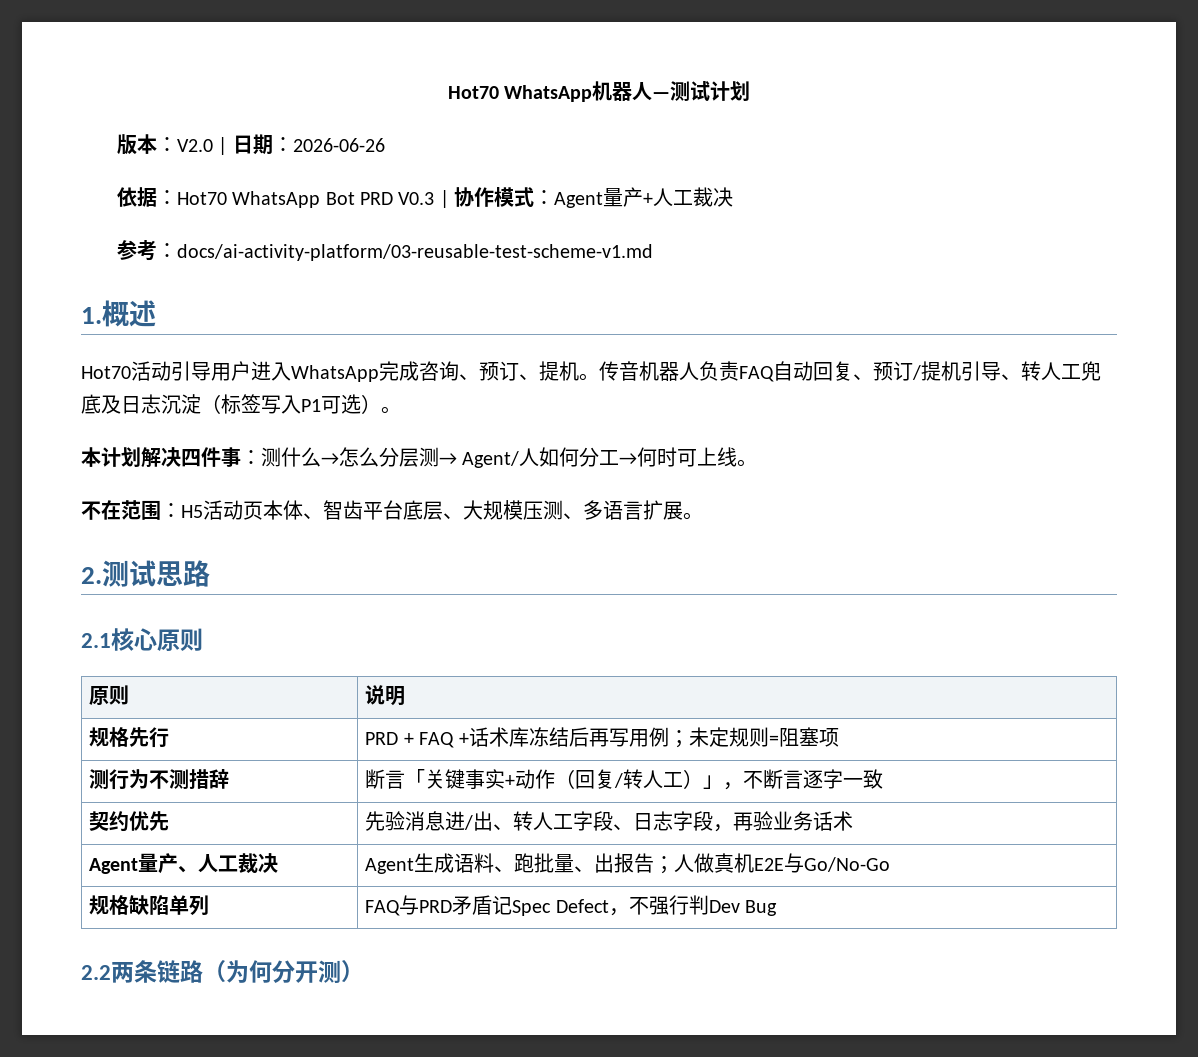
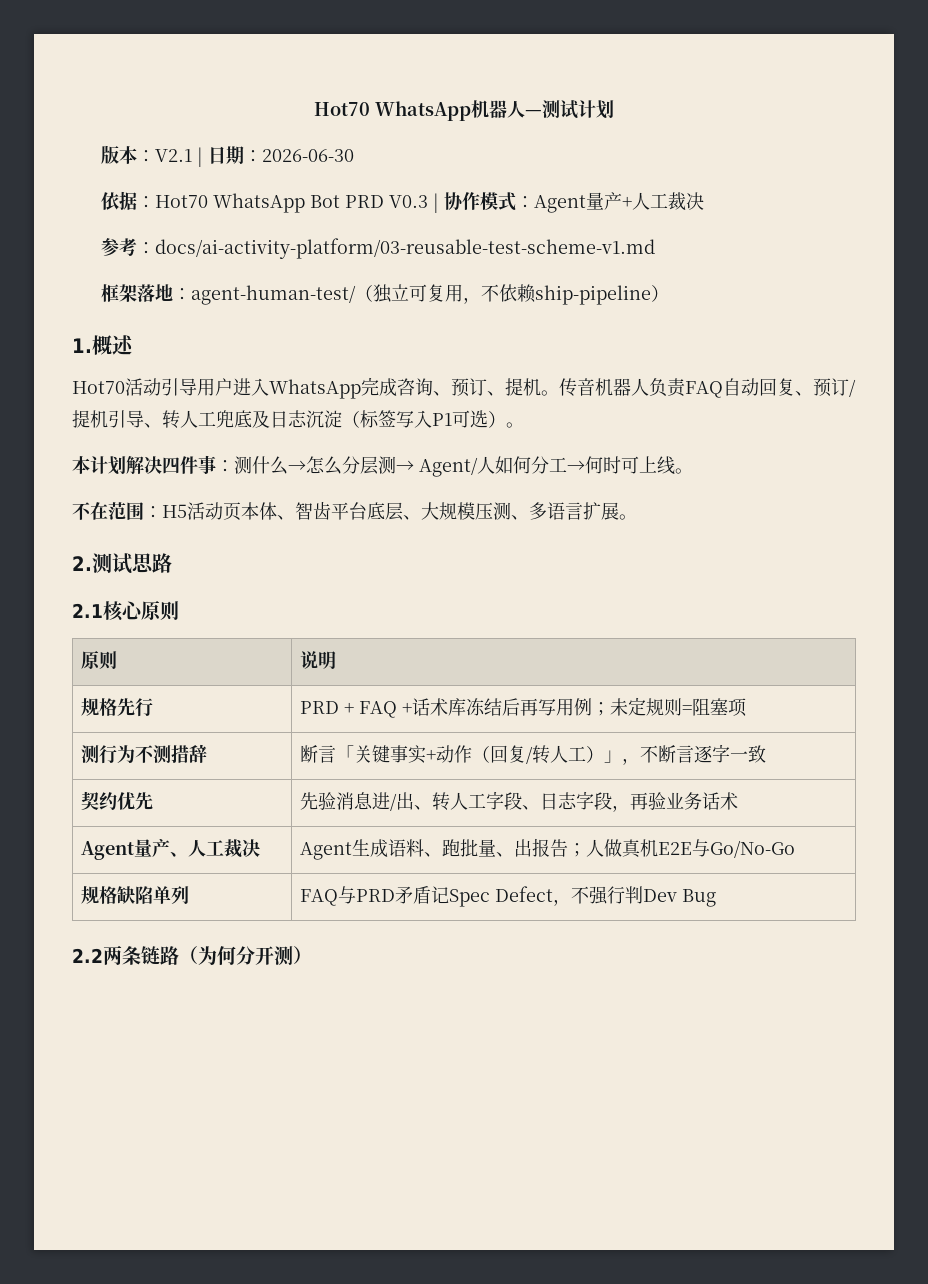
- 版本：V2.0 | 日期：2026-06-26
+ 版本：V2.1 | 日期：2026-06-30
+ 框架落地：agent-human-test/（独立可复用，不依赖ship-pipeline）

